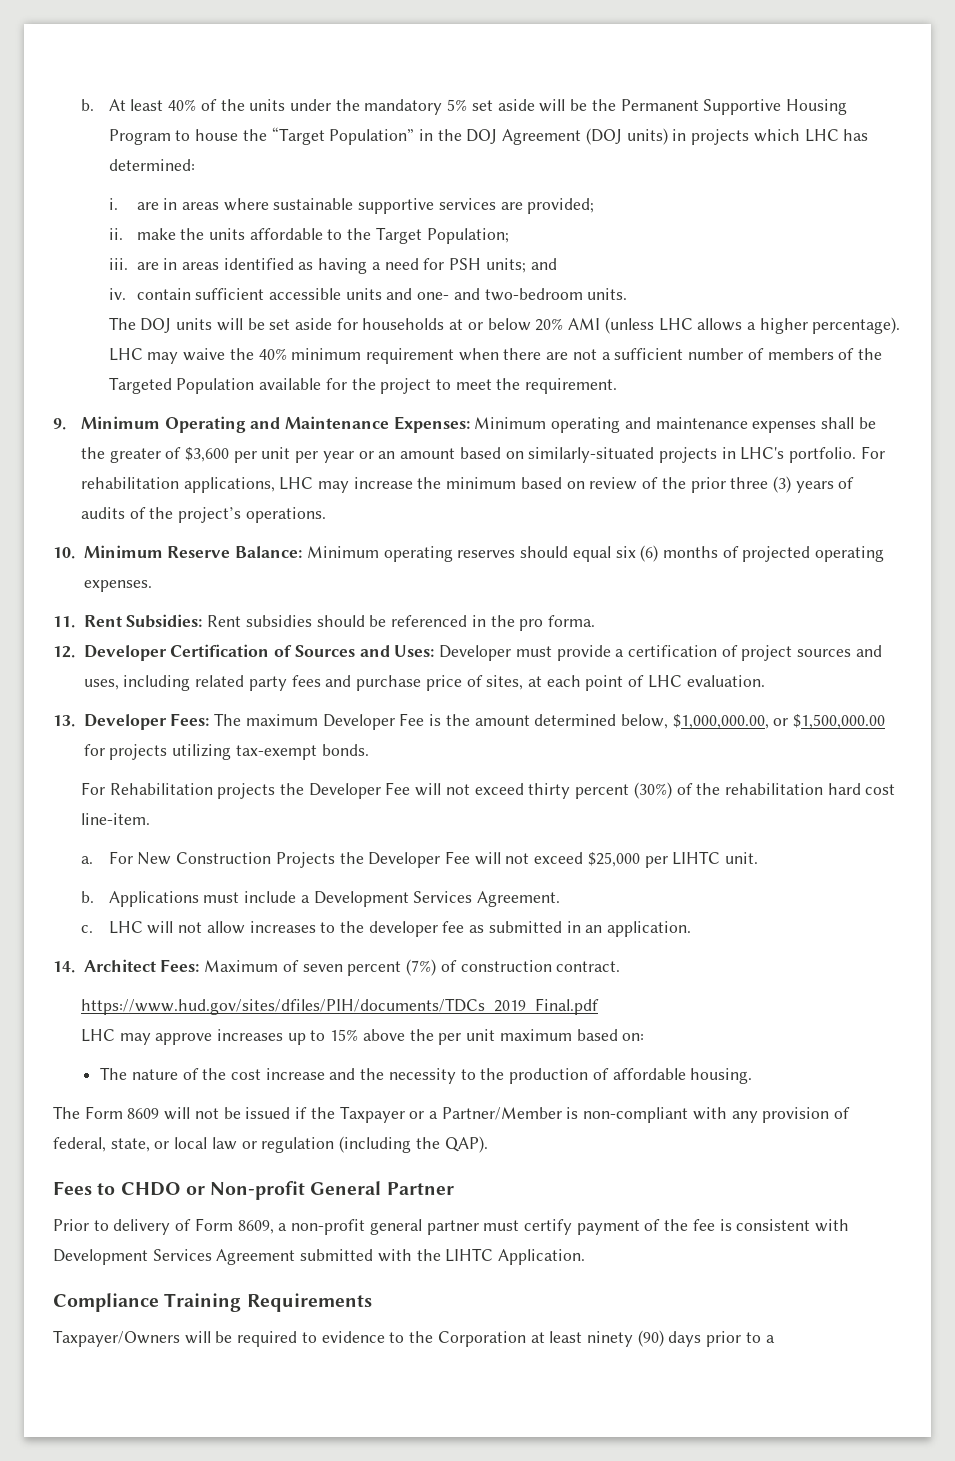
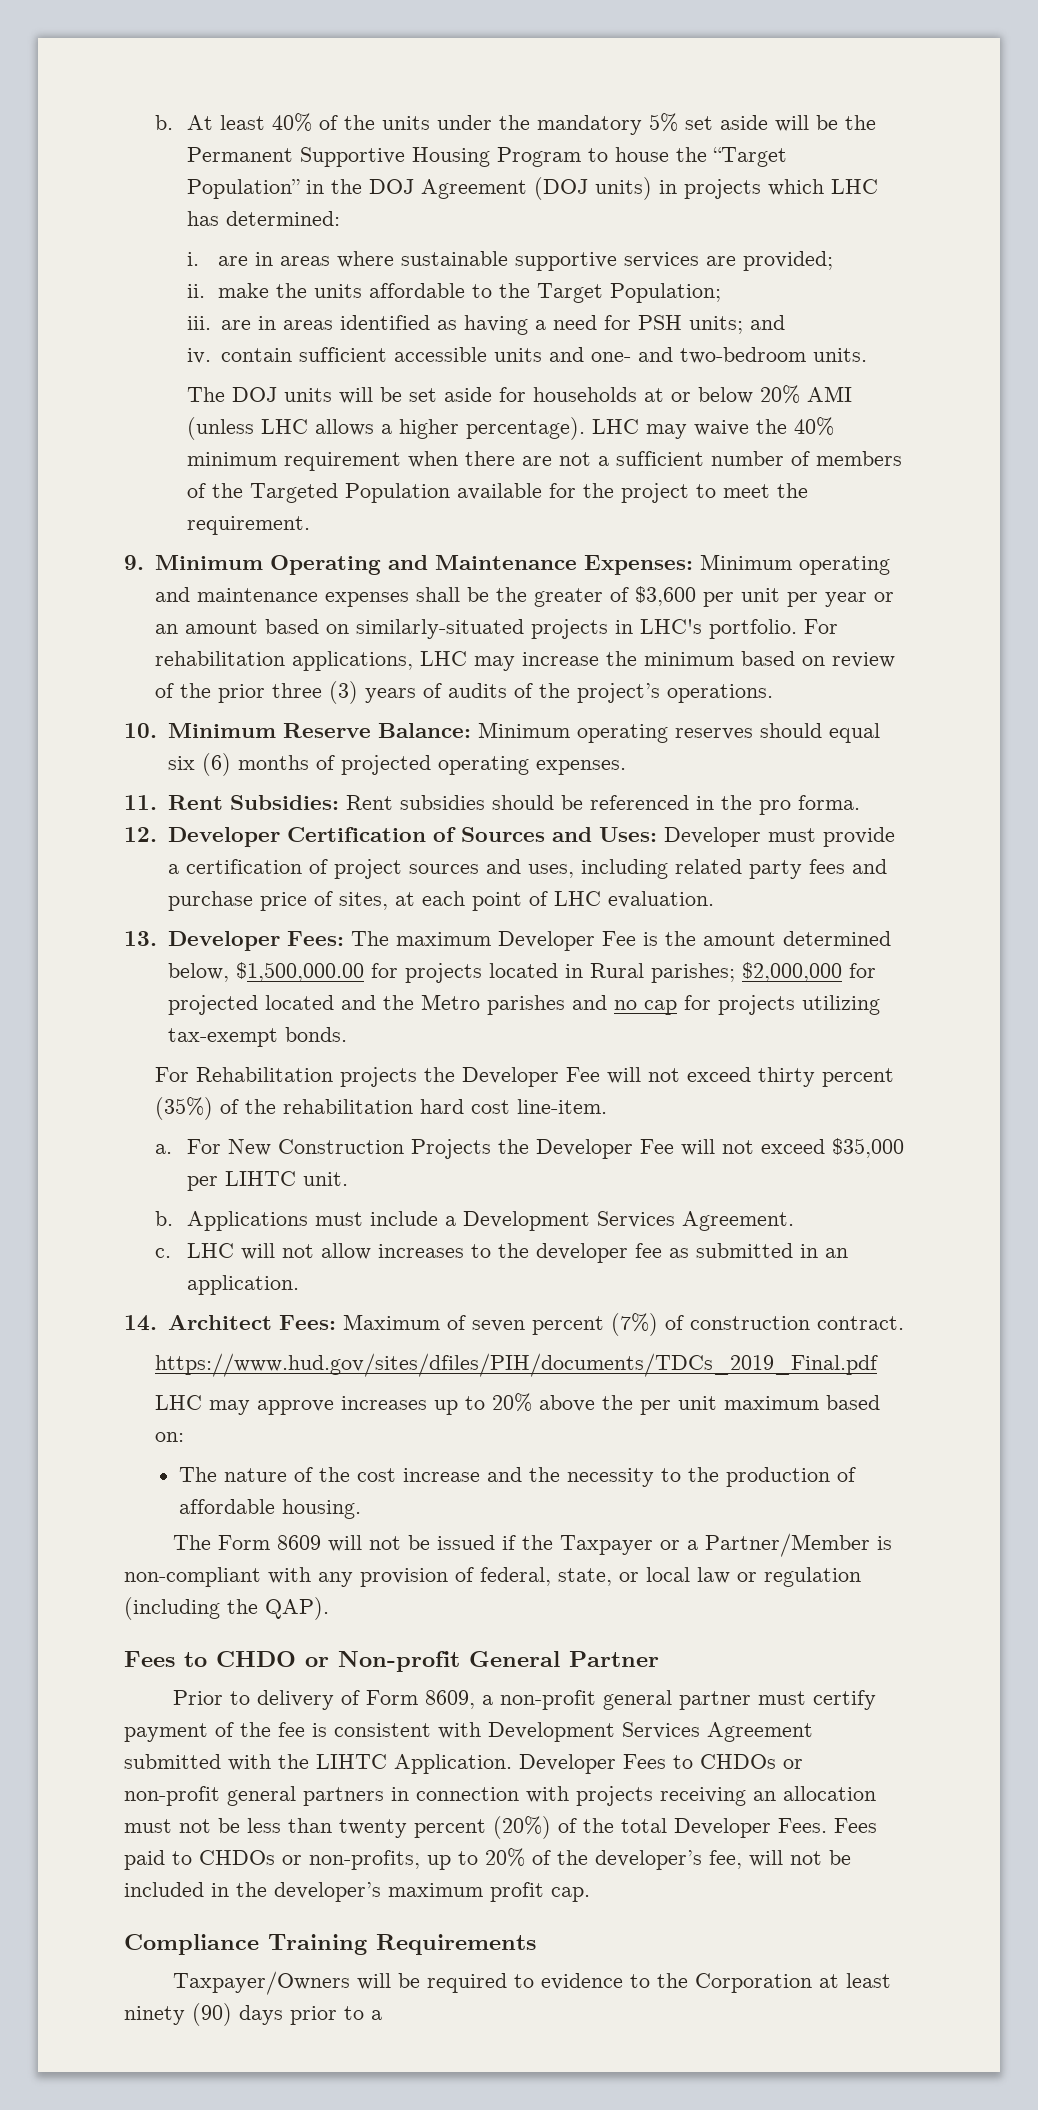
- 13. Developer Fees: The maximum Developer Fee is the amount determined below, $1,000,000.00, or $1,500,000.00 for projects utilizing tax-exempt bonds.
+ 13. Developer Fees: The maximum Developer Fee is the amount determined below, $1,500,000.00 for projects located in Rural parishes; $2,000,000 for projected located and the Metro parishes and no cap for projects utilizing tax-exempt bonds.
- For Rehabilitation projects the Developer Fee will not exceed thirty percent (30%) of the rehabilitation hard cost line-item.
+ For Rehabilitation projects the Developer Fee will not exceed thirty percent (35%) of the rehabilitation hard cost line-item.
- For New Construction Projects the Developer Fee will not exceed $25,000 per LIHTC unit.
+ For New Construction Projects the Developer Fee will not exceed $35,000 per LIHTC unit.
- LHC may approve increases up to 15% above the per unit maximum based on:
+ LHC may approve increases up to 20% above the per unit maximum based on:
+ Developer Fees to CHDOs or non‐profit general partners in connection with projects receiving an allocation must not be less than twenty percent (20%) of the total Developer Fees. Fees paid to CHDOs or non‐profits, up to 20% of the developer’s fee, will not be included in the developer’s maximum profit cap.

